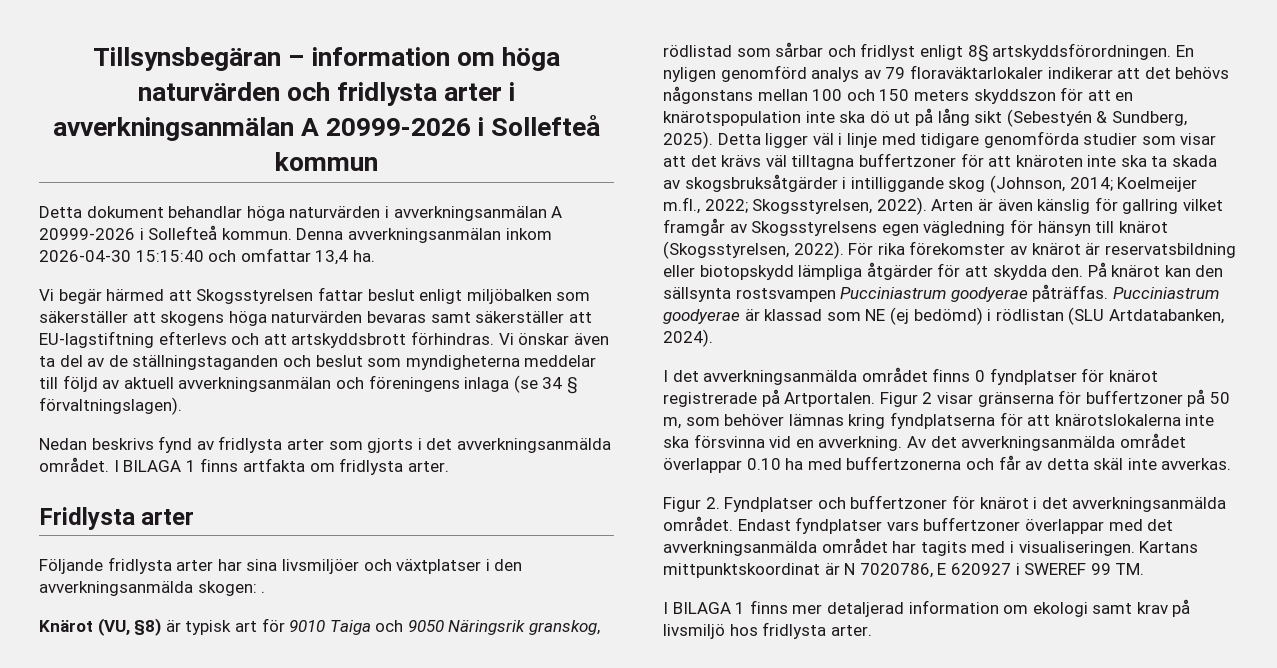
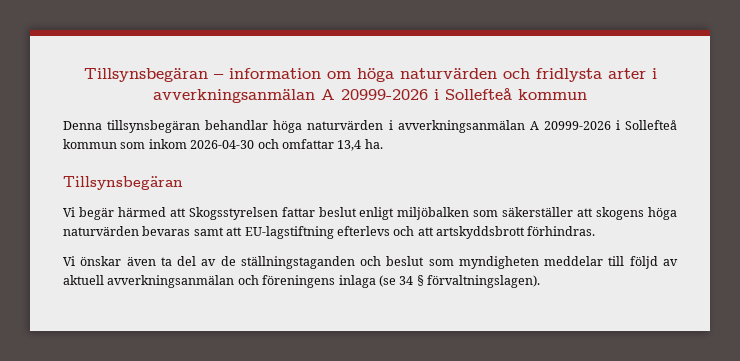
- Detta dokument behandlar höga naturvärden i avverkningsanmälan A 20999-2026 i Sollefteå kommun. Denna avverkningsanmälan inkom 2026-04-30 15:15:40 och omfattar 13,4 ha.
+ Denna tillsynsbegäran behandlar höga naturvärden i avverkningsanmälan A 20999-2026 i Sollefteå kommun som inkom 2026-04-30 och omfattar 13,4 ha.
+ Tillsynsbegäran
- Vi begär härmed att Skogsstyrelsen fattar beslut enligt miljöbalken som säkerställer att skogens höga naturvärden bevaras samt säkerställer att EU-lagstiftning efterlevs och att artskyddsbrott förhindras. Vi önskar även ta del av de ställningstaganden och beslut som myndigheterna meddelar till följd av aktuell avverkningsanmälan och föreningens inlaga (se 34 § förvaltningslagen).
+ Vi begär härmed att Skogsstyrelsen fattar beslut enligt miljöbalken som säkerställer att skogens höga naturvärden bevaras samt att EU-lagstiftning efterlevs och att artskyddsbrott förhindras.
+ Vi önskar även ta del av de ställningstaganden och beslut som myndigheten meddelar till följd av aktuell avverkningsanmälan och föreningens inlaga (se 34 § förvaltningslagen).
- Nedan beskrivs fynd av fridlysta arter som gjorts i det avverkningsanmälda området. I BILAGA 1 finns artfakta om fridlysta arter.
- Fridlysta arter
- Följande fridlysta arter har sina livsmiljöer och växtplatser i den avverkningsanmälda skogen: .
- Knärot (VU, §8) är typisk art för 9010 Taiga och 9050 Näringsrik granskog, rödlistad som sårbar och fridlyst enligt 8§ artskyddsförordningen. En nyligen genomförd analys av 79 floraväktarlokaler indikerar att det behövs någonstans mellan 100 och 150 meters skyddszon för att en knärotspopulation inte ska dö ut på lång sikt (Sebestyén & Sundberg, 2025). Detta ligger väl i linje med tidigare genomförda studier som visar att det krävs väl tilltagna buffertzoner för att knäroten inte ska ta skada av skogsbruksåtgärder i intilliggande skog (Johnson, 2014; Koelmeijer m.fl., 2022; Skogsstyrelsen, 2022). Arten är även känslig för gallring vilket framgår av Skogsstyrelsens egen vägledning för hänsyn till knärot (Skogsstyrelsen, 2022). För rika förekomster av knärot är reservatsbildning eller biotopskydd lämpliga åtgärder för att skydda den. På knärot kan den sällsynta rostsvampen Pucciniastrum goodyerae påträffas. Pucciniastrum goodyerae är klassad som NE (ej bedömd) i rödlistan (SLU Artdatabanken, 2024).
- I det avverkningsanmälda området finns 0 fyndplatser för knärot registrerade på Artportalen. Figur 2 visar gränserna för buffertzoner på 50 m, som behöver lämnas kring fyndplatserna för att knärotslokalerna inte ska försvinna vid en avverkning. Av det avverkningsanmälda området överlappar 0.10 ha med buffertzonerna och får av detta skäl inte avverkas.
- Figur 2. Fyndplatser och buffertzoner för knärot i det avverkningsanmälda området. Endast fyndplatser vars buffertzoner överlappar med det avverkningsanmälda området har tagits med i visualiseringen. Kartans mittpunktskoordinat är N 7020786, E 620927 i SWEREF 99 TM.
- I BILAGA 1 finns mer detaljerad information om ekologi samt krav på livsmiljö hos fridlysta arter.

